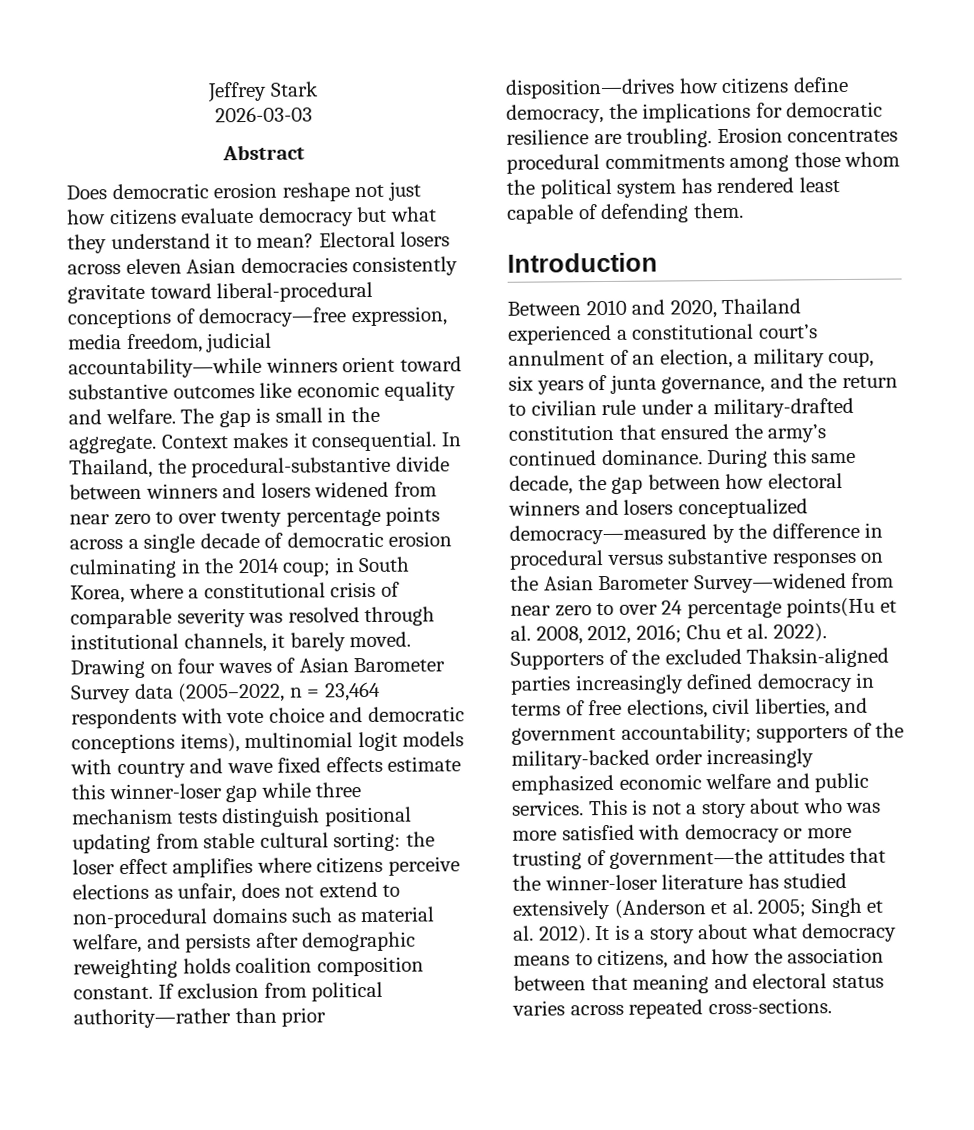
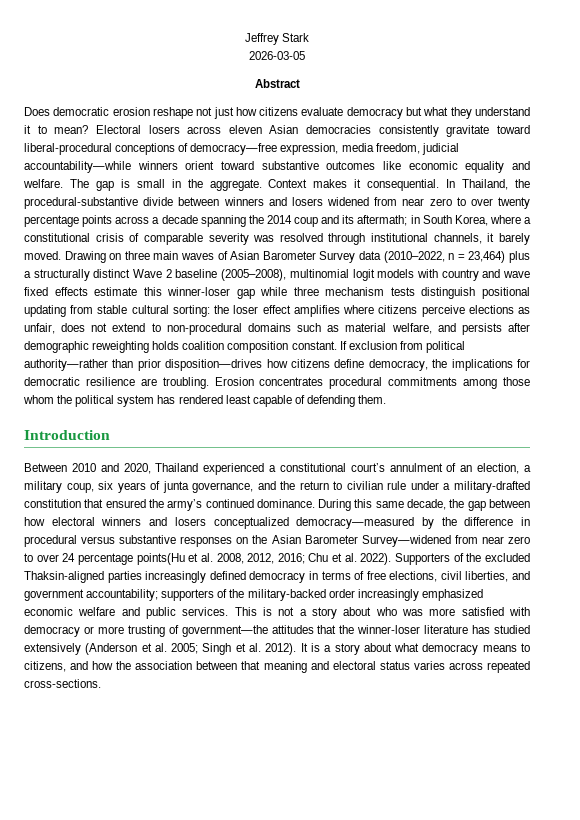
- 2026-03-03
+ 2026-03-05
- In Thailand, the procedural-substantive divide between winners and losers widened from near zero to over twenty percentage points across a single decade of democratic erosion culminating in the 2014 coup; in South Korea, where a constitutional crisis of comparable severity was resolved through institutional channels, it barely moved.
+ In Thailand, the procedural-substantive divide between winners and losers widened from near zero to over twenty percentage points across a decade spanning the 2014 coup and its aftermath; in South Korea, where a constitutional crisis of comparable severity was resolved through institutional channels, it barely moved.
- Drawing on four waves of Asian Barometer Survey data (2005–2022, n = 23,464 respondents with vote choice and democratic conceptions items), multinomial logit models with country and wave fixed effects estimate this winner-loser gap while three mechanism tests distinguish positional updating from stable cultural sorting:
+ Drawing on three main waves of Asian Barometer Survey data (2010–2022, n = 23,464) plus a structurally distinct Wave 2 baseline (2005–2008), multinomial logit models with country and wave fixed effects estimate this winner-loser gap while three mechanism tests distinguish positional updating from stable cultural sorting:

